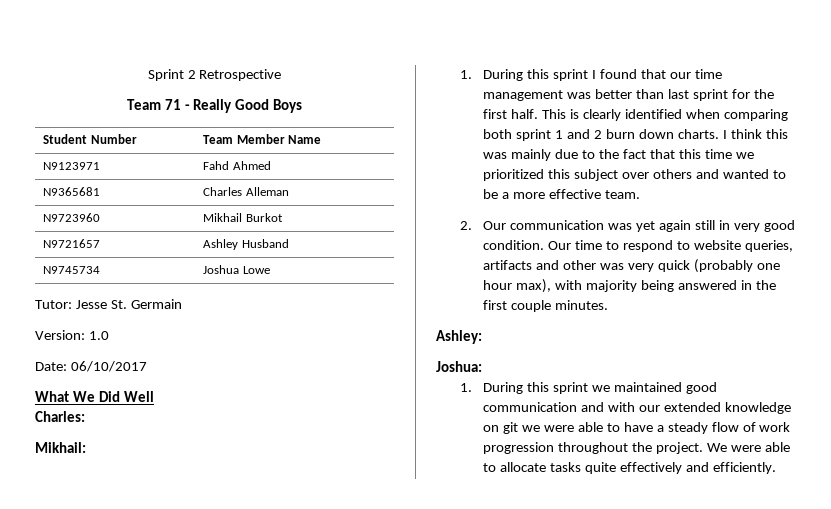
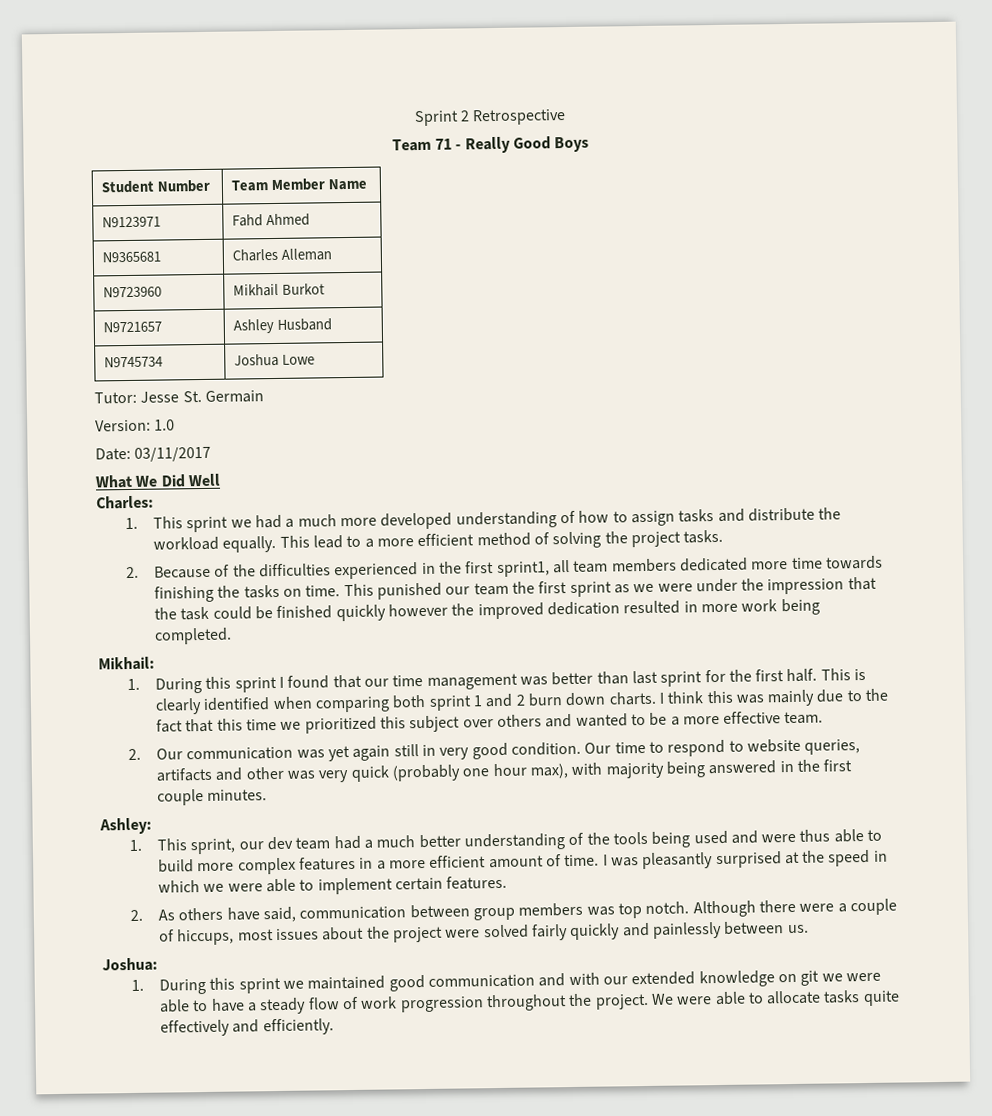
- Date: 06/10/2017
+ Date: 03/11/2017
+ 1. This sprint we had a much more developed understanding of how to assign tasks and distribute the workload equally. This lead to a more efficient method of solving the project tasks.
+ 2. Because of the difficulties experienced in the first sprint1, all team members dedicated more time towards finishing the tasks on time. This punished our team the first sprint as we were under the impression that the task could be finished quickly however the improved dedication resulted in more work being completed.
+ 1. This sprint, our dev team had a much better understanding of the tools being used and were thus able to build more complex features in a more efficient amount of time. I was pleasantly surprised at the speed in which we were able to implement certain features.
+ 2. As others have said, communication between group members was top notch. Although there were a couple of hiccups, most issues about the project were solved fairly quickly and painlessly between us.

